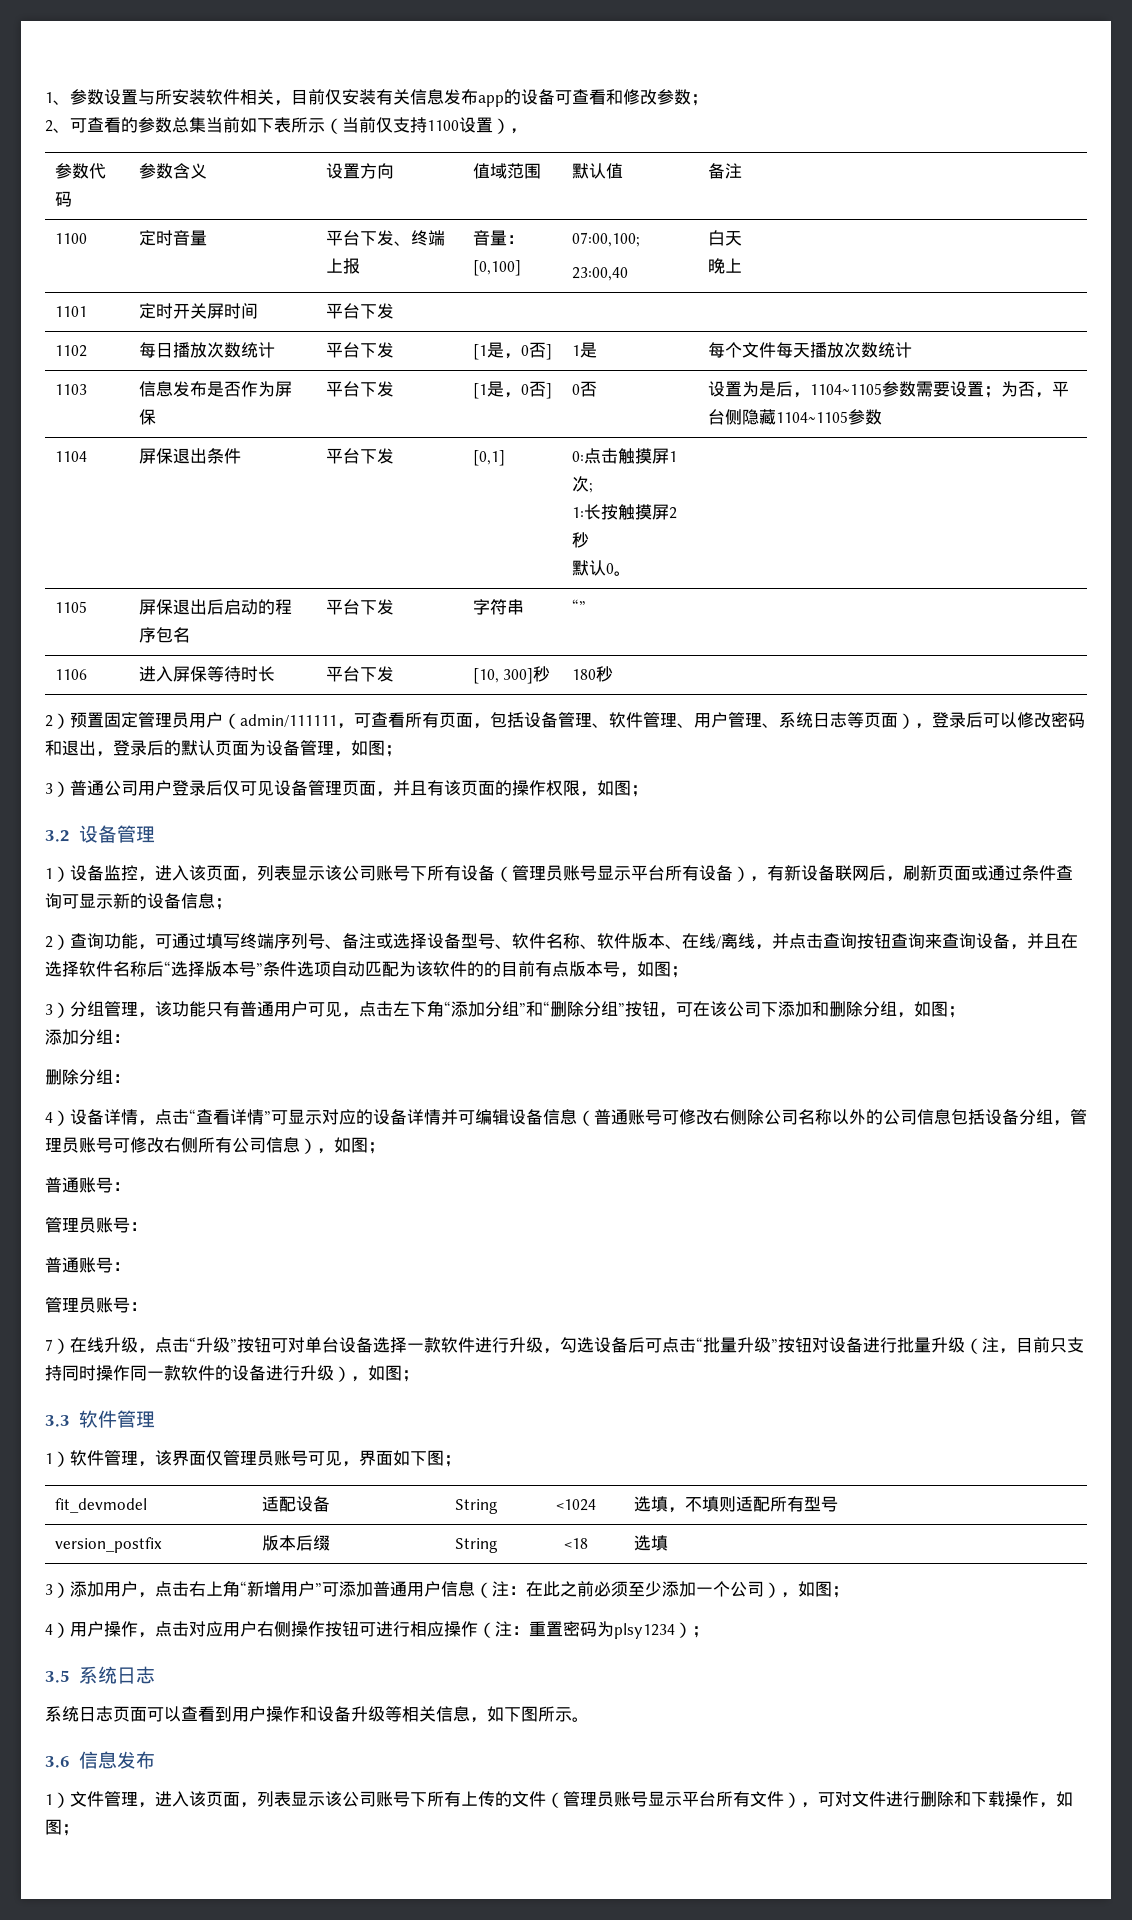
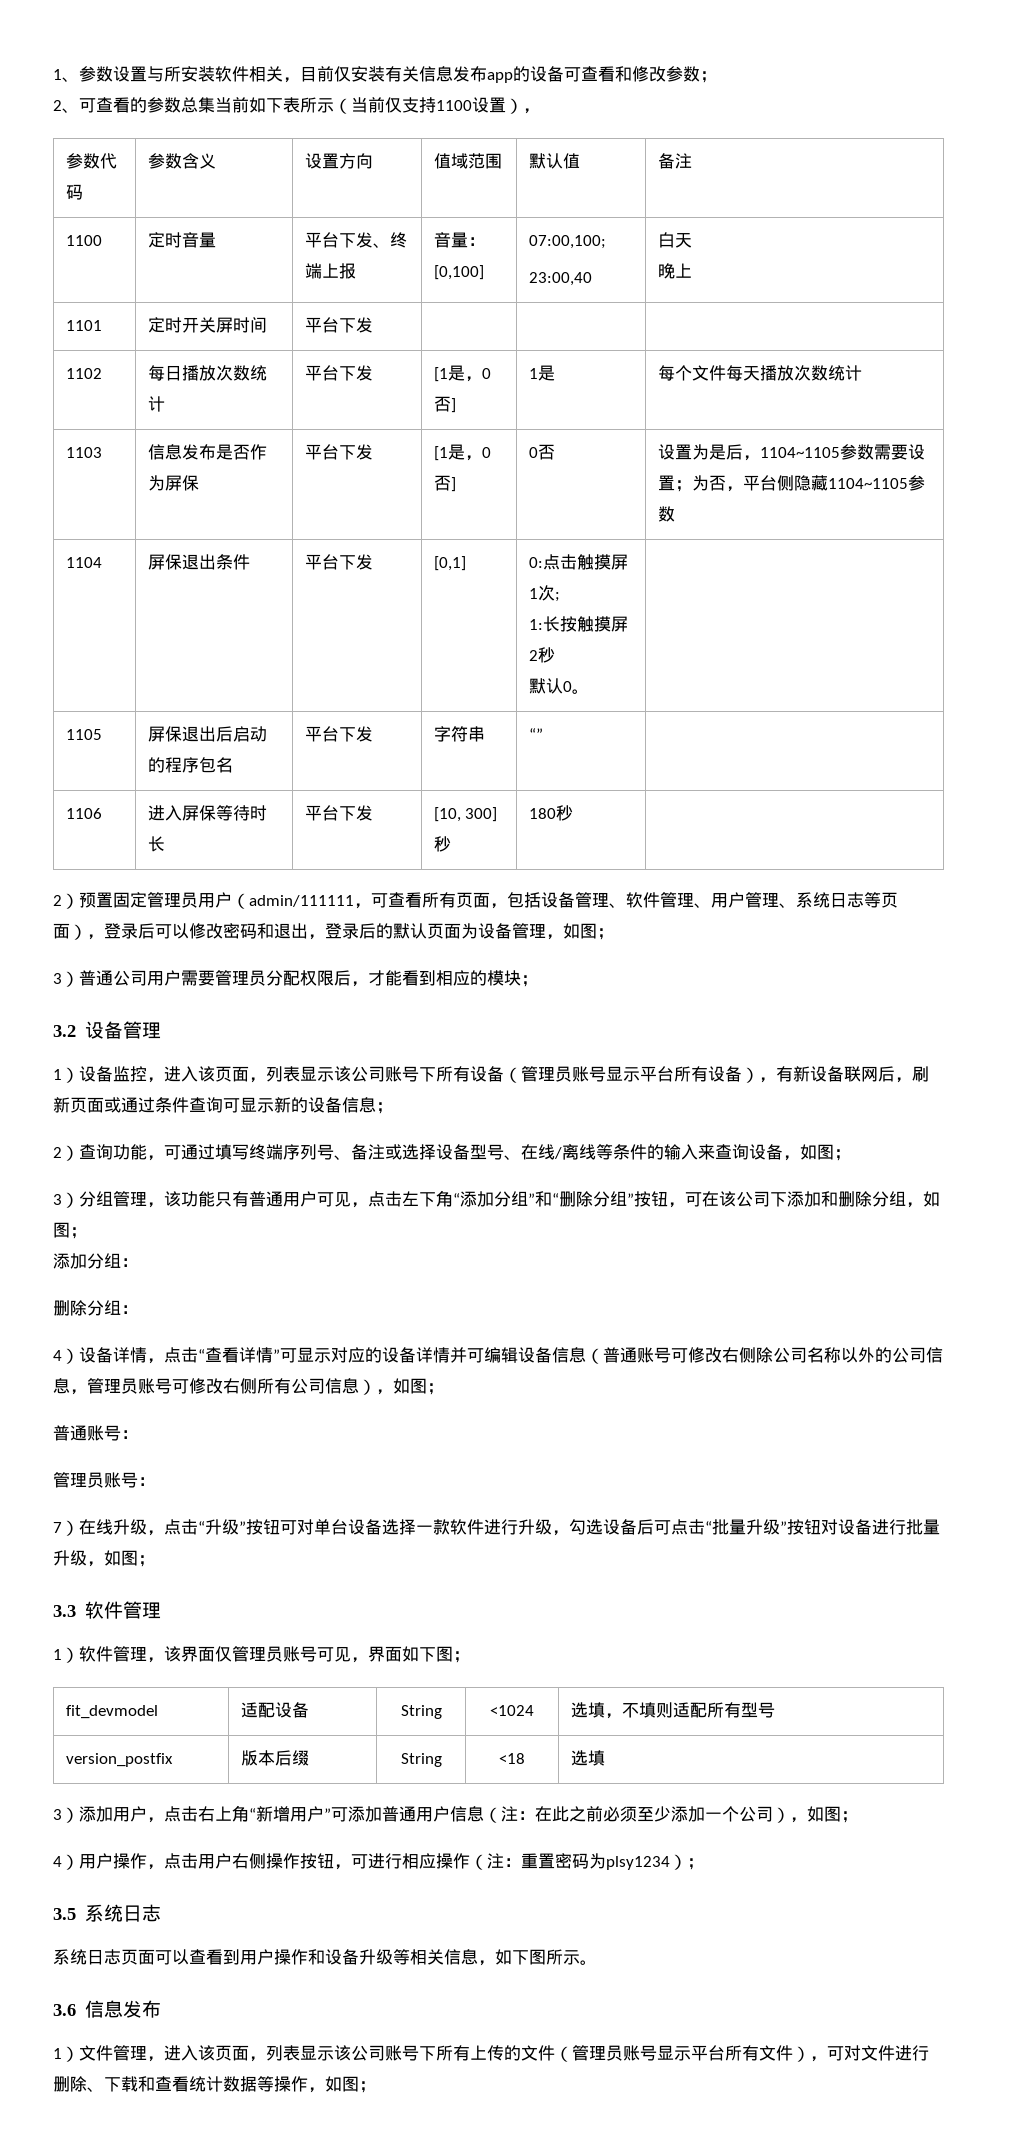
- 3）普通公司用户登录后仅可见设备管理页面，并且有该页面的操作权限，如图；
+ 3）普通公司用户需要管理员分配权限后，才能看到相应的模块；
- 2）查询功能，可通过填写终端序列号、备注或选择设备型号、软件名称、软件版本、在线/离线，并点击查询按钮查询来查询设备，并且在选择软件名称后“选择版本号”条件选项自动匹配为该软件的的目前有点版本号，如图；
+ 2）查询功能，可通过填写终端序列号、备注或选择设备型号、在线/离线等条件的输入来查询设备，如图；
- 4）设备详情，点击“查看详情”可显示对应的设备详情并可编辑设备信息（普通账号可修改右侧除公司名称以外的公司信息包括设备分组，管理员账号可修改右侧所有公司信息），如图；
+ 4）设备详情，点击“查看详情”可显示对应的设备详情并可编辑设备信息（普通账号可修改右侧除公司名称以外的公司信息，管理员账号可修改右侧所有公司信息），如图；
- 普通账号：
- 管理员账号：
- 7）在线升级，点击“升级”按钮可对单台设备选择一款软件进行升级，勾选设备后可点击“批量升级”按钮对设备进行批量升级（注，目前只支持同时操作同一款软件的设备进行升级），如图；
+ 7）在线升级，点击“升级”按钮可对单台设备选择一款软件进行升级，勾选设备后可点击“批量升级”按钮对设备进行批量升级，如图；
- 4）用户操作，点击对应用户右侧操作按钮可进行相应操作（注：重置密码为plsy1234）；
+ 4）用户操作，点击用户右侧操作按钮，可进行相应操作（注：重置密码为plsy1234）；
- 1）文件管理，进入该页面，列表显示该公司账号下所有上传的文件（管理员账号显示平台所有文件），可对文件进行删除和下载操作，如图；
+ 1）文件管理，进入该页面，列表显示该公司账号下所有上传的文件（管理员账号显示平台所有文件），可对文件进行删除、下载和查看统计数据等操作，如图；

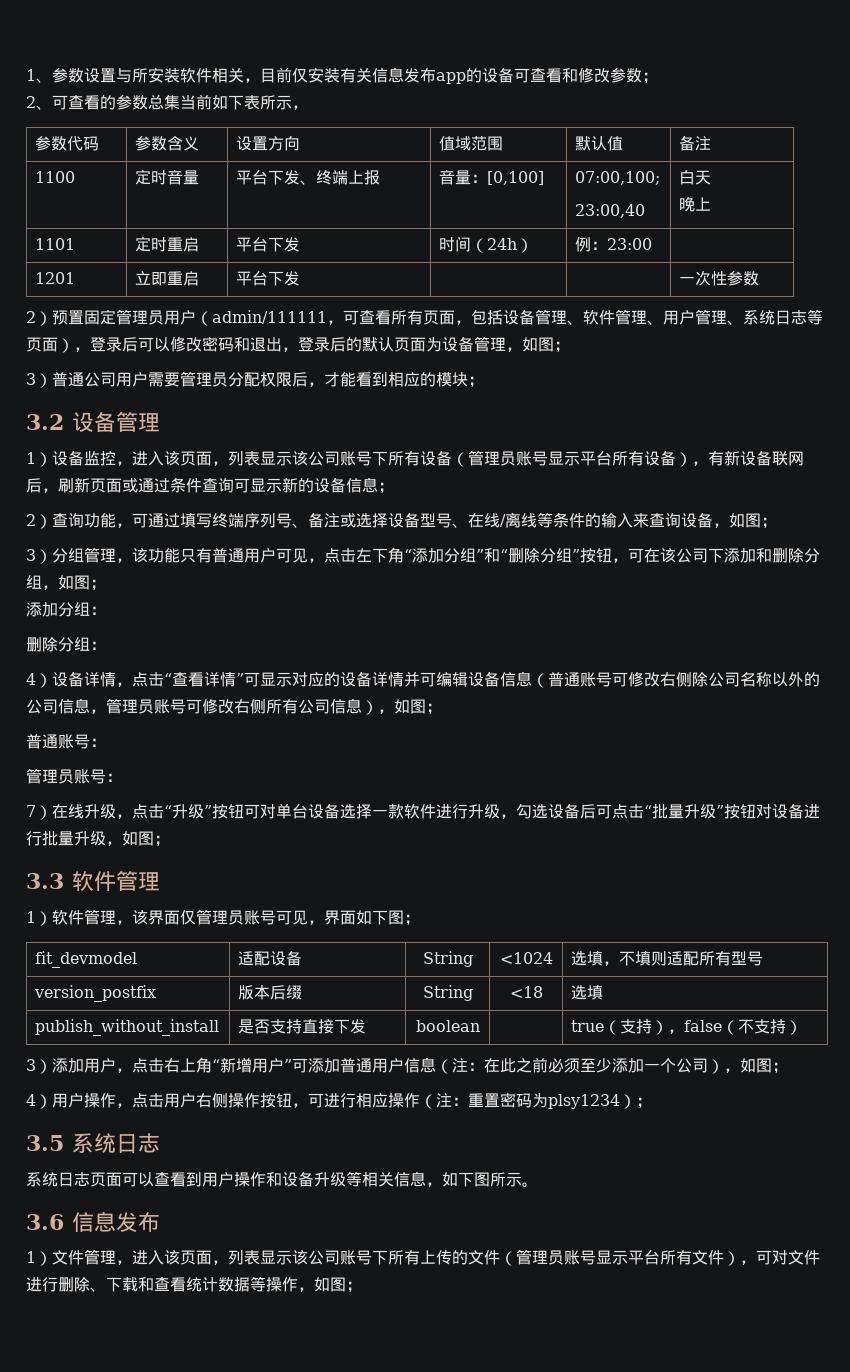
- 2、可查看的参数总集当前如下表所示（当前仅支持1100设置），
+ 2、可查看的参数总集当前如下表所示，
- 1101 | 定时开关屏时间 | 平台下发 | | |
- 1102 | 每日播放次数统计 | 平台下发 | [1是，0否] | 1是 | 每个文件每天播放次数统计
- 1103 | 信息发布是否作为屏保 | 平台下发 | [1是，0否] | 0否 | 设置为是后，1104~1105参数需要设置；为否，平台侧隐藏1104~1105参数
- 1104 | 屏保退出条件 | 平台下发 | [0,1] | 0:点击触摸屏1次;
- 1:长按触摸屏2秒
- 默认0。 |
- 1105 | 屏保退出后启动的程序包名 | 平台下发 | 字符串 | “” |
- 1106 | 进入屏保等待时长 | 平台下发 | [10, 300]秒 | 180秒 |
+ 1101 | 定时重启 | 平台下发 | 时间（24h） | 例：23:00 |
+ 1201 | 立即重启 | 平台下发 | | | 一次性参数
+ publish_without_install | 是否支持直接下发 | boolean | | true（支持），false（不支持）

